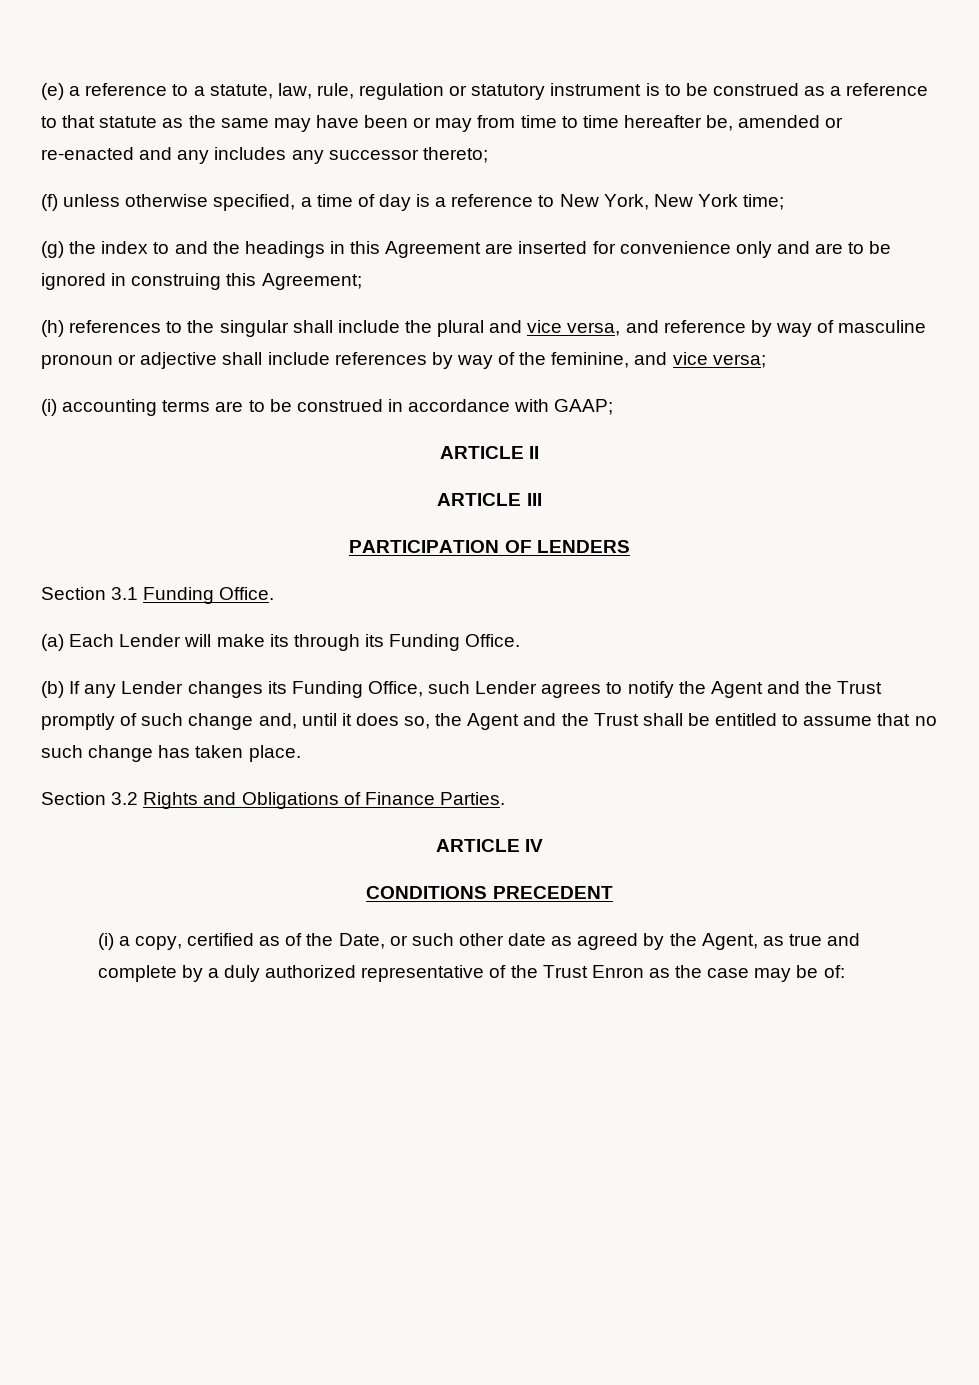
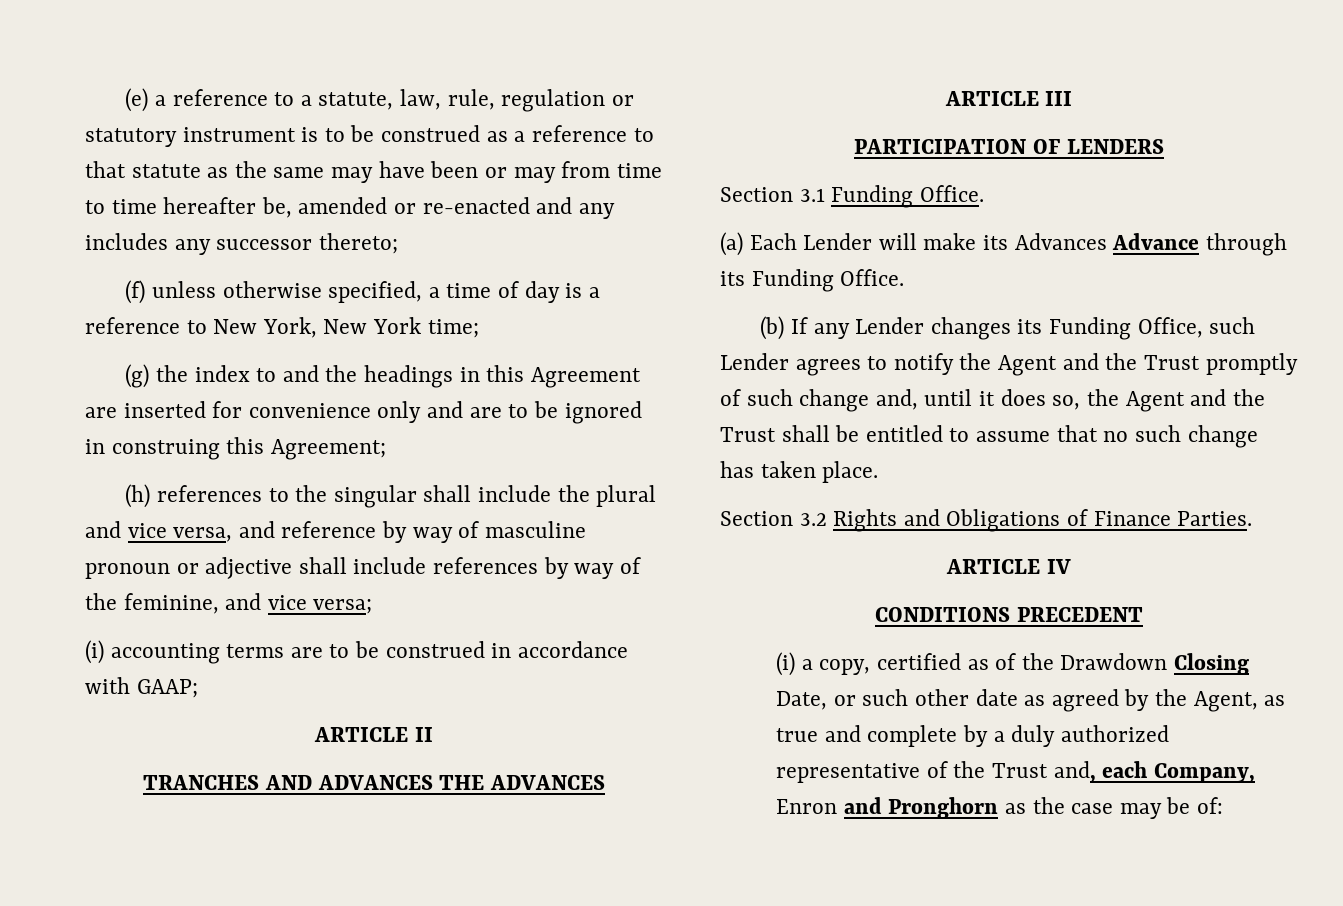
+ TRANCHES AND ADVANCES THE ADVANCES
- (a) Each Lender will make its through its Funding Office.
+ (a) Each Lender will make its Advances Advance through its Funding Office.
- (i) a copy, certified as of the Date, or such other date as agreed by the Agent, as true and complete by a duly authorized representative of the Trust Enron as the case may be of:
+ (i) a copy, certified as of the Drawdown Closing Date, or such other date as agreed by the Agent, as true and complete by a duly authorized representative of the Trust and, each Company, Enron and Pronghorn as the case may be of:

